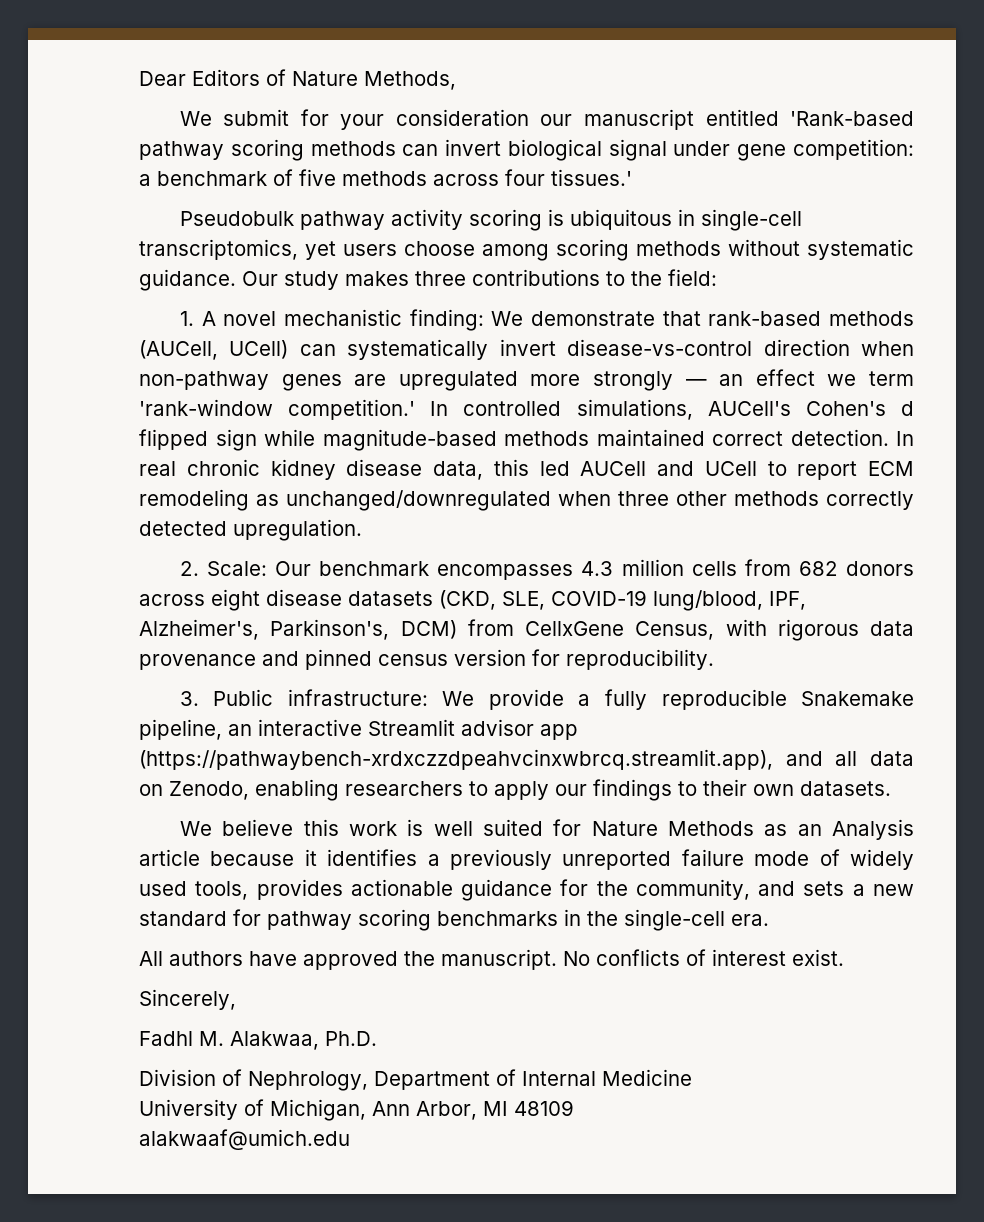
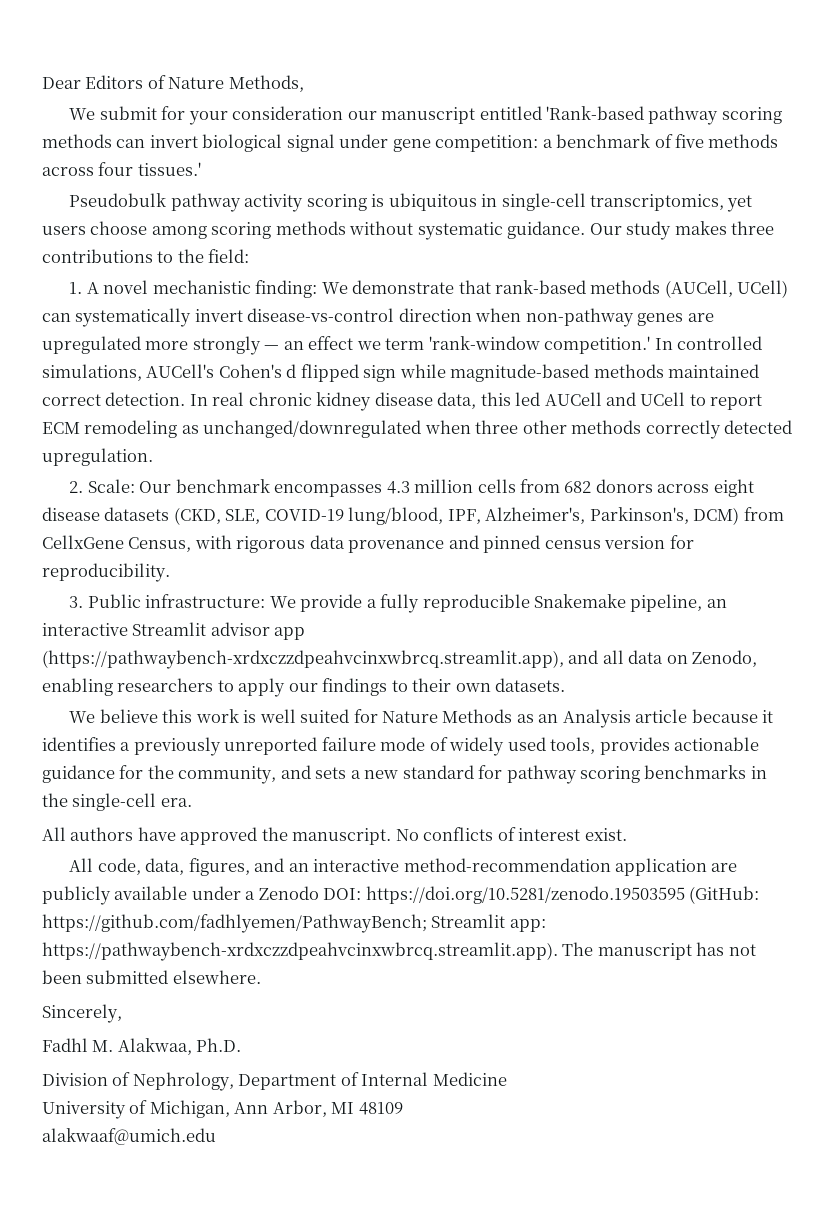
+ All code, data, figures, and an interactive method-recommendation application are publicly available under a Zenodo DOI: https://doi.org/10.5281/zenodo.19503595 (GitHub: https://github.com/fadhlyemen/PathwayBench; Streamlit app: https://pathwaybench-xrdxczzdpeahvcinxwbrcq.streamlit.app). The manuscript has not been submitted elsewhere.

